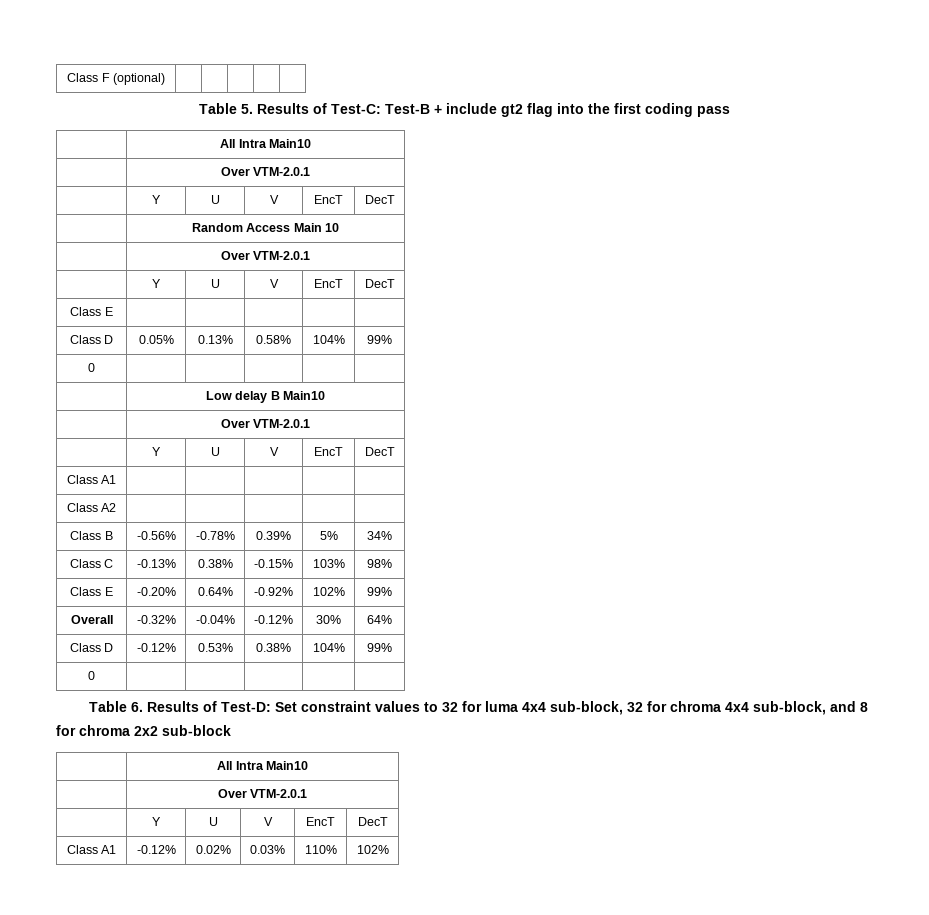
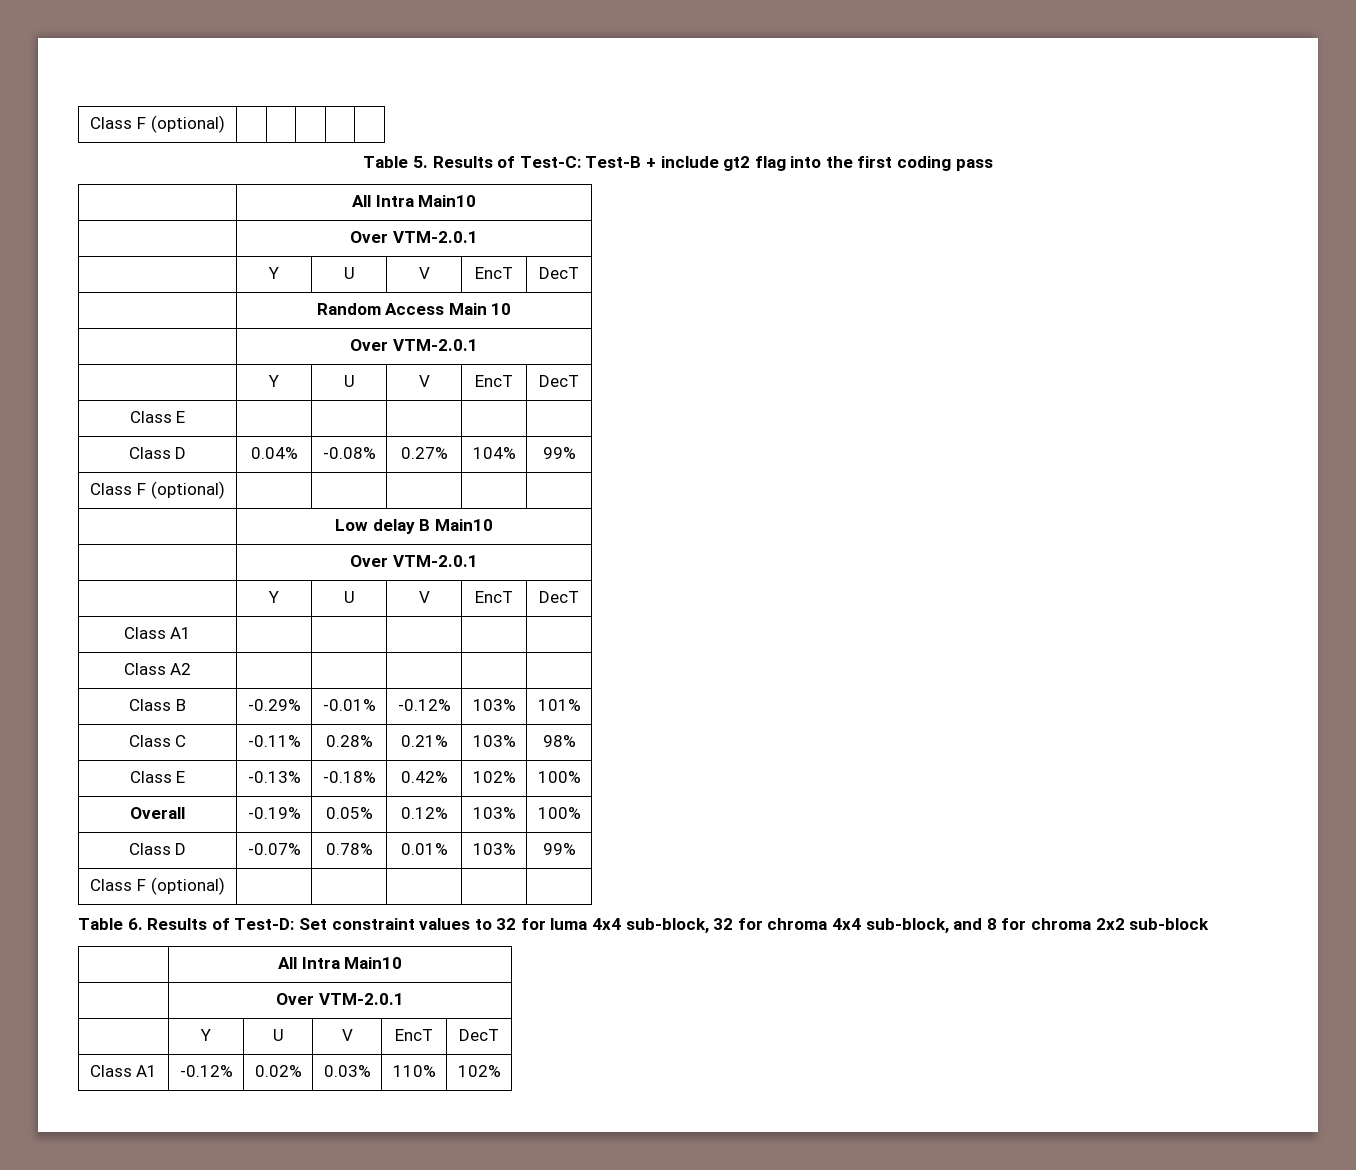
- Class D | 0.05% | 0.13% | 0.58% | 104% | 99%
- 0 | | | | |
+ Class D | 0.04% | -0.08% | 0.27% | 104% | 99%
+ Class F (optional) | | | | |
- Class B | -0.56% | -0.78% | 0.39% | 5% | 34%
+ Class B | -0.29% | -0.01% | -0.12% | 103% | 101%
- Class C | -0.13% | 0.38% | -0.15% | 103% | 98%
+ Class C | -0.11% | 0.28% | 0.21% | 103% | 98%
- Class E | -0.20% | 0.64% | -0.92% | 102% | 99%
+ Class E | -0.13% | -0.18% | 0.42% | 102% | 100%
- Overall | -0.32% | -0.04% | -0.12% | 30% | 64%
- Class D | -0.12% | 0.53% | 0.38% | 104% | 99%
- 0 | | | | |
+ Overall | -0.19% | 0.05% | 0.12% | 103% | 100%
+ Class D | -0.07% | 0.78% | 0.01% | 103% | 99%
+ Class F (optional) | | | | |

